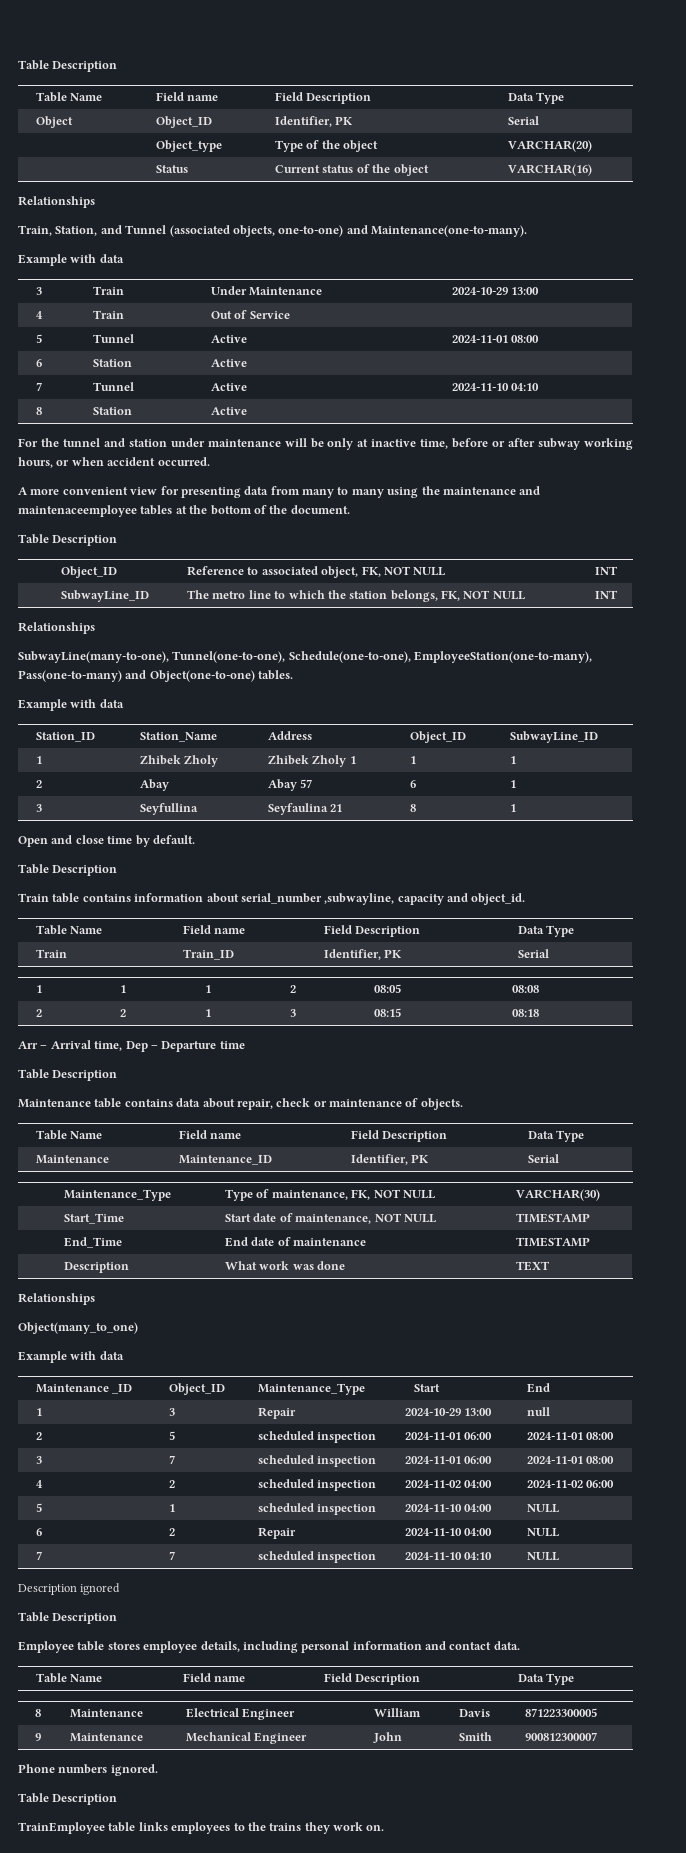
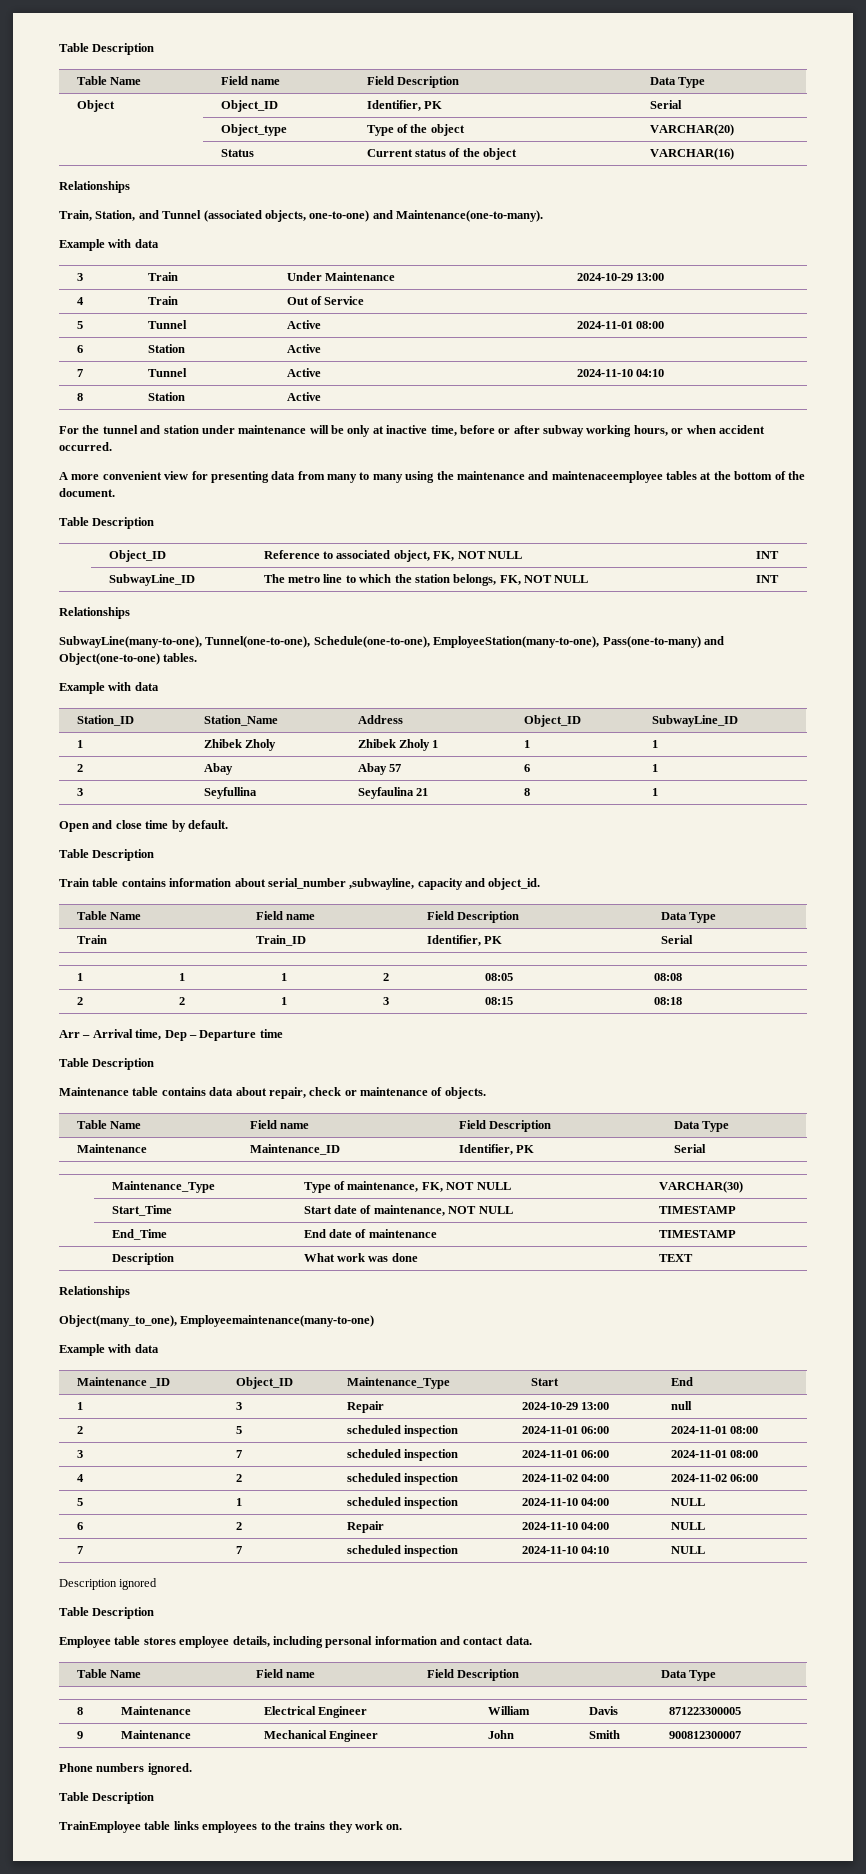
- SubwayLine(many-to-one), Tunnel(one-to-one), Schedule(one-to-one), EmployeeStation(one-to-many), Pass(one-to-many) and Object(one-to-one) tables.
+ SubwayLine(many-to-one), Tunnel(one-to-one), Schedule(one-to-one), EmployeeStation(many-to-one), Pass(one-to-many) and Object(one-to-one) tables.
- Object(many_to_one)
+ Object(many_to_one), Employeemaintenance(many-to-one)

